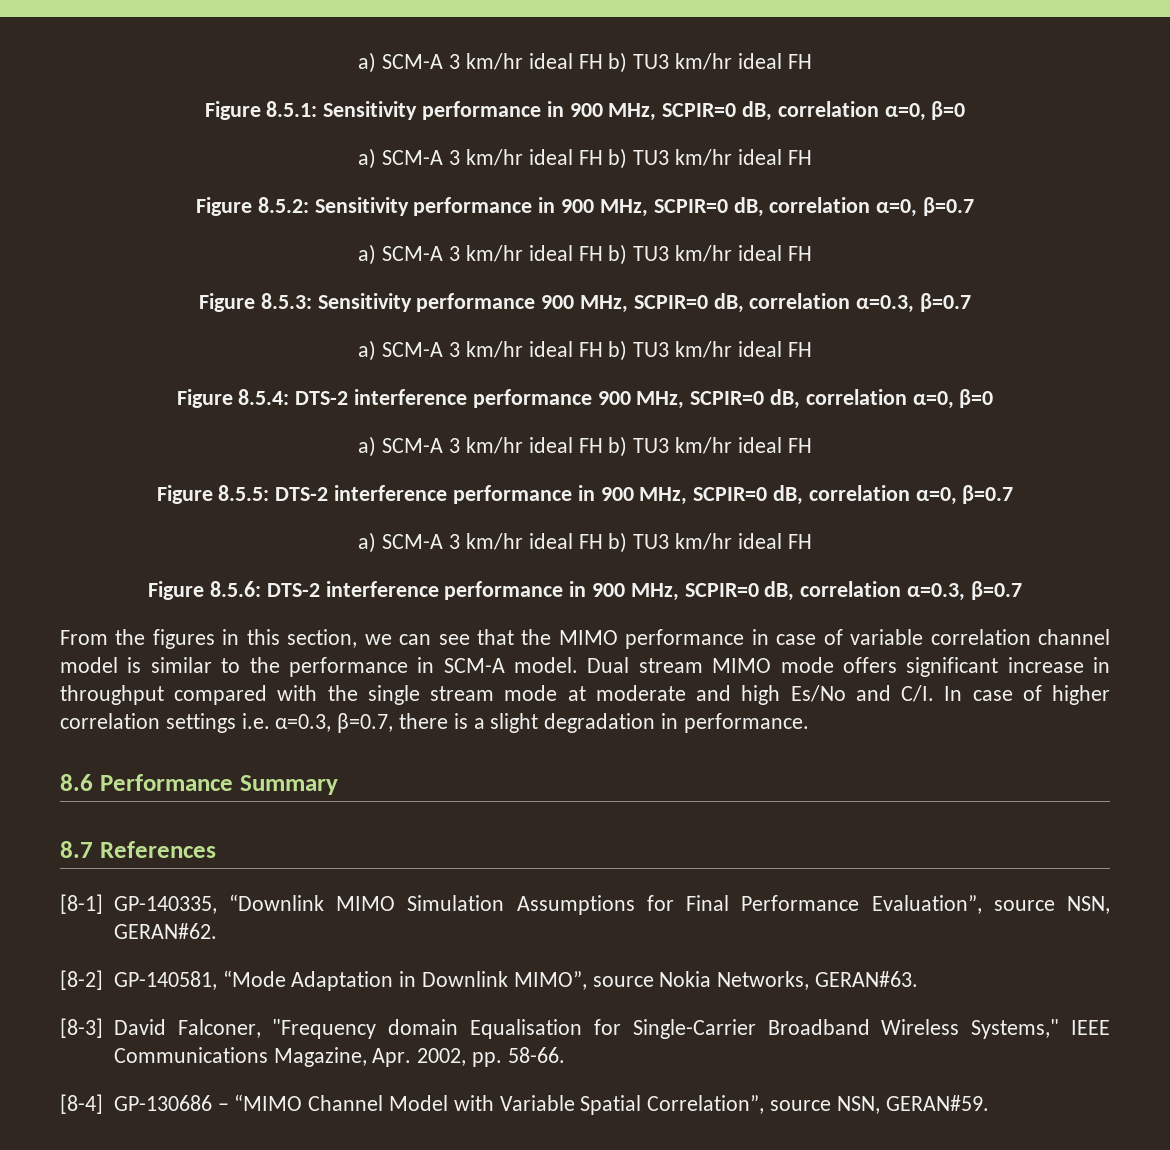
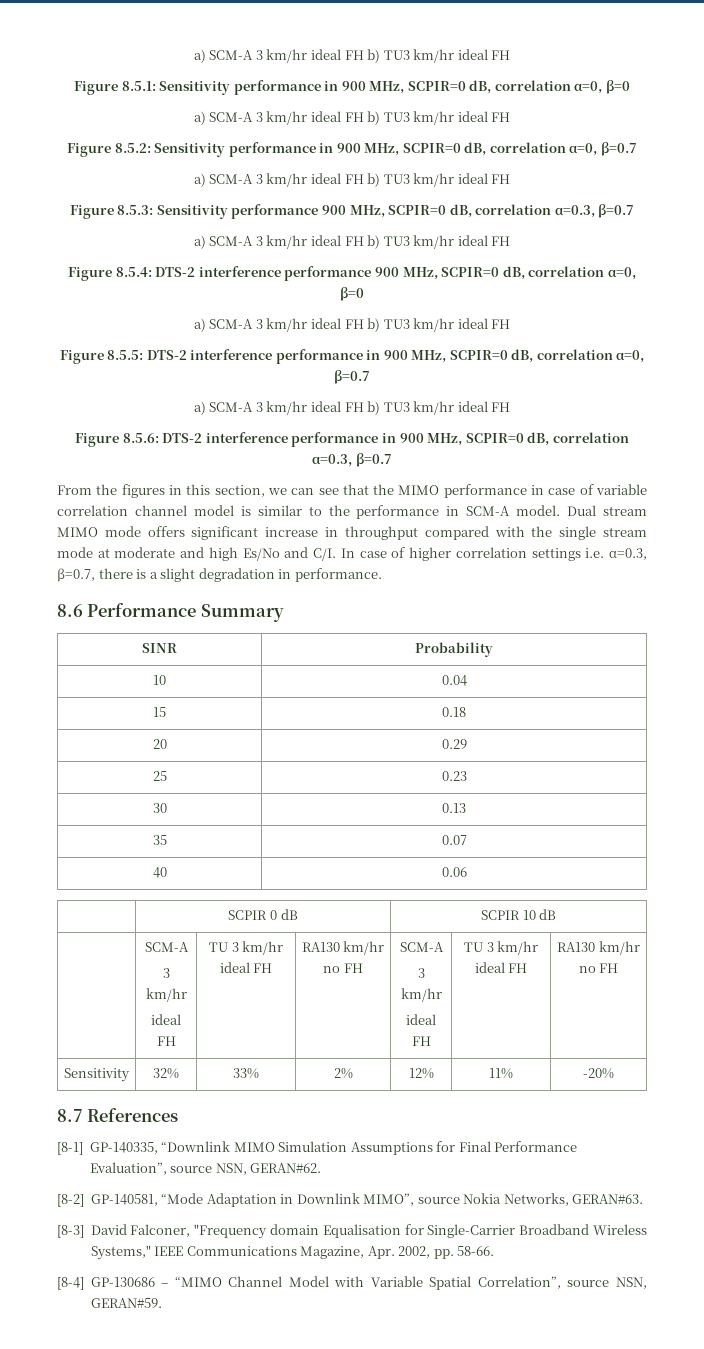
+ SINR | Probability
+ 10 | 0.04
+ 15 | 0.18
+ 20 | 0.29
+ 25 | 0.23
+ 30 | 0.13
+ 35 | 0.07
+ 40 | 0.06
+ | SCPIR 0 dB | SCPIR 10 dB
+ | SCM-A
+ 3 km/hr
+ ideal FH | TU 3 km/hr ideal FH | RA130 km/hr no FH | SCM-A
+ 3 km/hr
+ ideal FH | TU 3 km/hr ideal FH | RA130 km/hr no FH
+ Sensitivity | 32% | 33% | 2% | 12% | 11% | -20%

